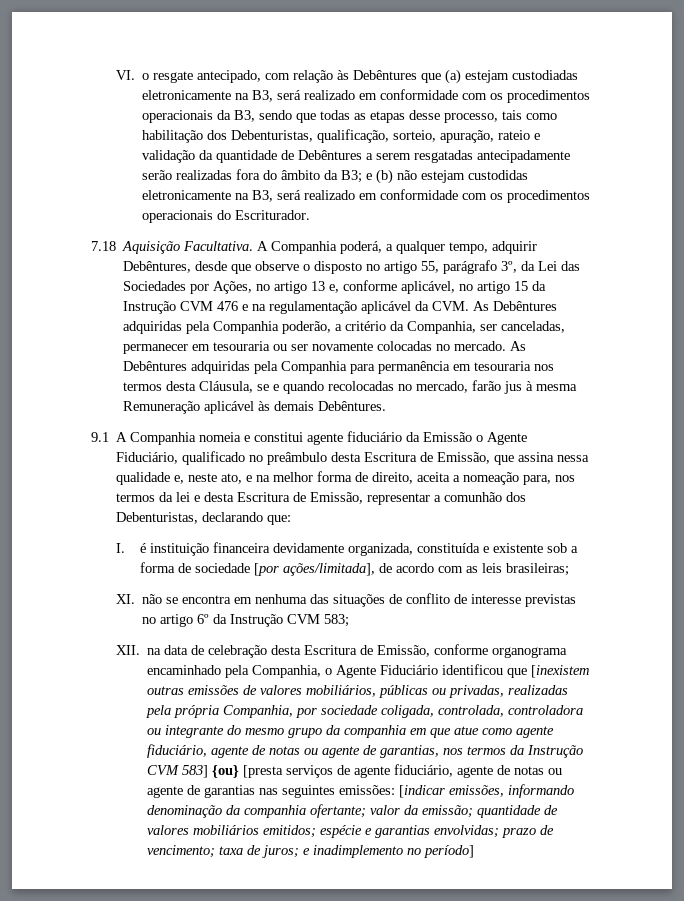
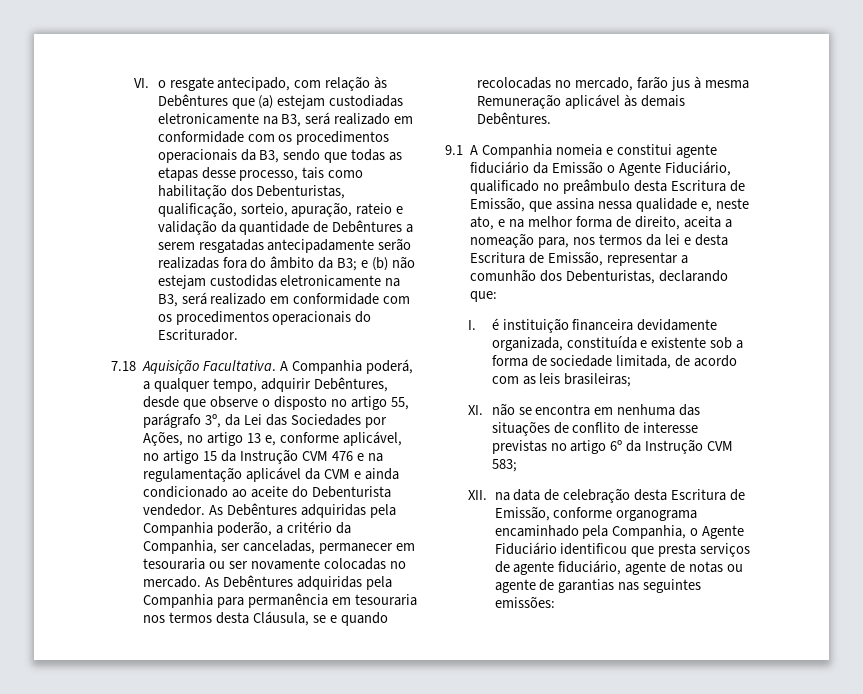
- A Companhia poderá, a qualquer tempo, adquirir Debêntures, desde que observe o disposto no artigo 55, parágrafo 3º, da Lei das Sociedades por Ações, no artigo 13 e, conforme aplicável, no artigo 15 da Instrução CVM 476 e na regulamentação aplicável da CVM. As Debêntures adquiridas pela Companhia poderão, a critério da Companhia, ser canceladas, permanecer em tesouraria ou ser novamente colocadas no mercado.
+ A Companhia poderá, a qualquer tempo, adquirir Debêntures, desde que observe o disposto no artigo 55, parágrafo 3º, da Lei das Sociedades por Ações, no artigo 13 e, conforme aplicável, no artigo 15 da Instrução CVM 476 e na regulamentação aplicável da CVM e ainda condicionado ao aceite do Debenturista vendedor. As Debêntures adquiridas pela Companhia poderão, a critério da Companhia, ser canceladas, permanecer em tesouraria ou ser novamente colocadas no mercado.
- I. é instituição financeira devidamente organizada, constituída e existente sob a forma de sociedade [por ações/limitada], de acordo com as leis brasileiras;
+ I. é instituição financeira devidamente organizada, constituída e existente sob a forma de sociedade limitada, de acordo com as leis brasileiras;
- XII. na data de celebração desta Escritura de Emissão, conforme organograma encaminhado pela Companhia, o Agente Fiduciário identificou que [inexistem outras emissões de valores mobiliários, públicas ou privadas, realizadas pela própria Companhia, por sociedade coligada, controlada, controladora ou integrante do mesmo grupo da companhia em que atue como agente fiduciário, agente de notas ou agente de garantias, nos termos da Instrução CVM 583] {ou} [presta serviços de agente fiduciário, agente de notas ou agente de garantias nas seguintes emissões: [indicar emissões, informando denominação da companhia ofertante; valor da emissão; quantidade de valores mobiliários emitidos; espécie e garantias envolvidas; prazo de vencimento; taxa de juros; e inadimplemento no período]
+ XII. na data de celebração desta Escritura de Emissão, conforme organograma encaminhado pela Companhia, o Agente Fiduciário identificou que presta serviços de agente fiduciário, agente de notas ou agente de garantias nas seguintes emissões:

